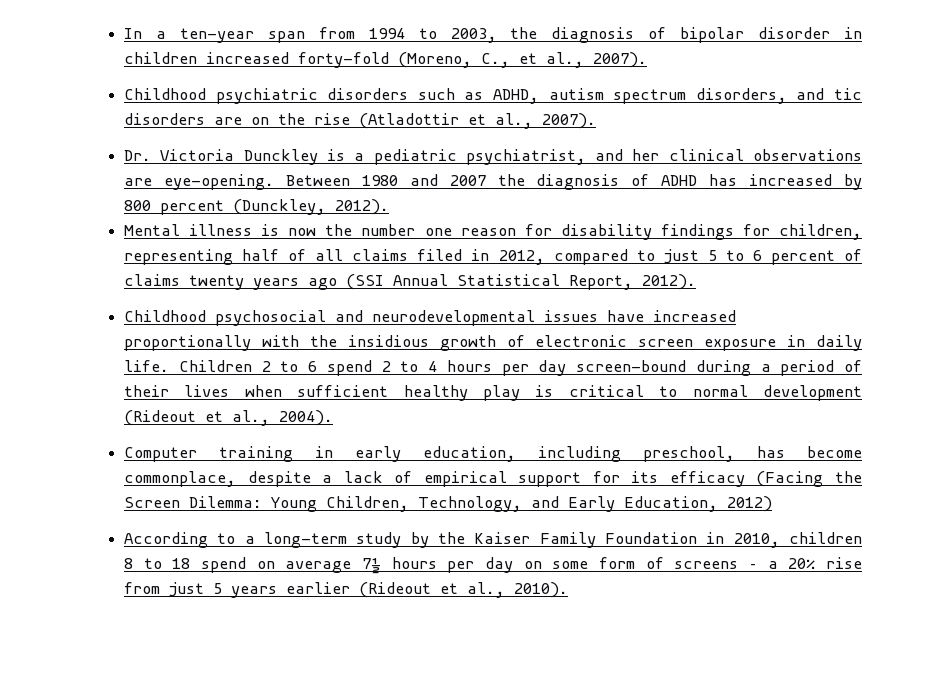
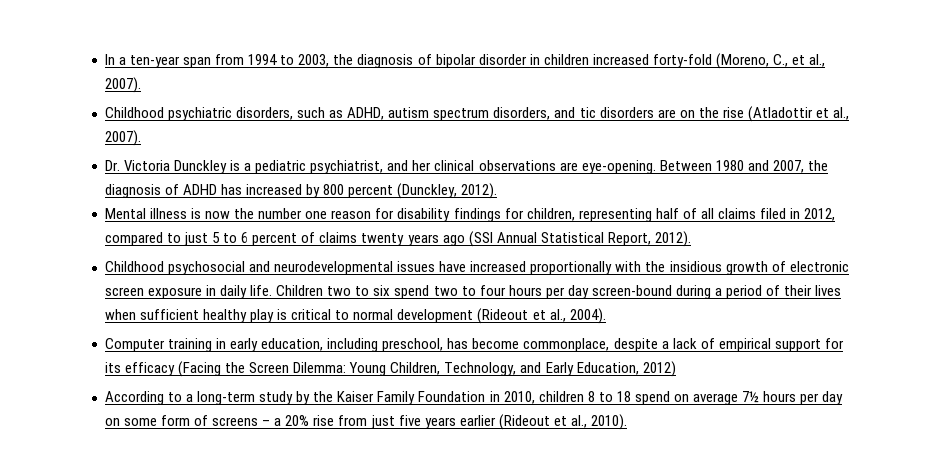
- Childhood psychiatric disorders such as ADHD, autism spectrum disorders, and tic disorders are on the rise (Atladottir et al., 2007).
+ Childhood psychiatric disorders, such as ADHD, autism spectrum disorders, and tic disorders are on the rise (Atladottir et al., 2007).
- Between 1980 and 2007 the diagnosis of ADHD has increased by 800 percent (Dunckley, 2012).
+ Between 1980 and 2007, the diagnosis of ADHD has increased by 800 percent (Dunckley, 2012).
- Children 2 to 6 spend 2 to 4 hours per day screen-bound during a period of their lives when sufficient healthy play is critical to normal development (Rideout et al., 2004).
+ Children two to six spend two to four hours per day screen-bound during a period of their lives when sufficient healthy play is critical to normal development (Rideout et al., 2004).
- According to a long-term study by the Kaiser Family Foundation in 2010, children 8 to 18 spend on average 7½ hours per day on some form of screens – a 20% rise from just 5 years earlier (Rideout et al., 2010).
+ According to a long-term study by the Kaiser Family Foundation in 2010, children 8 to 18 spend on average 7½ hours per day on some form of screens – a 20% rise from just five years earlier (Rideout et al., 2010).

